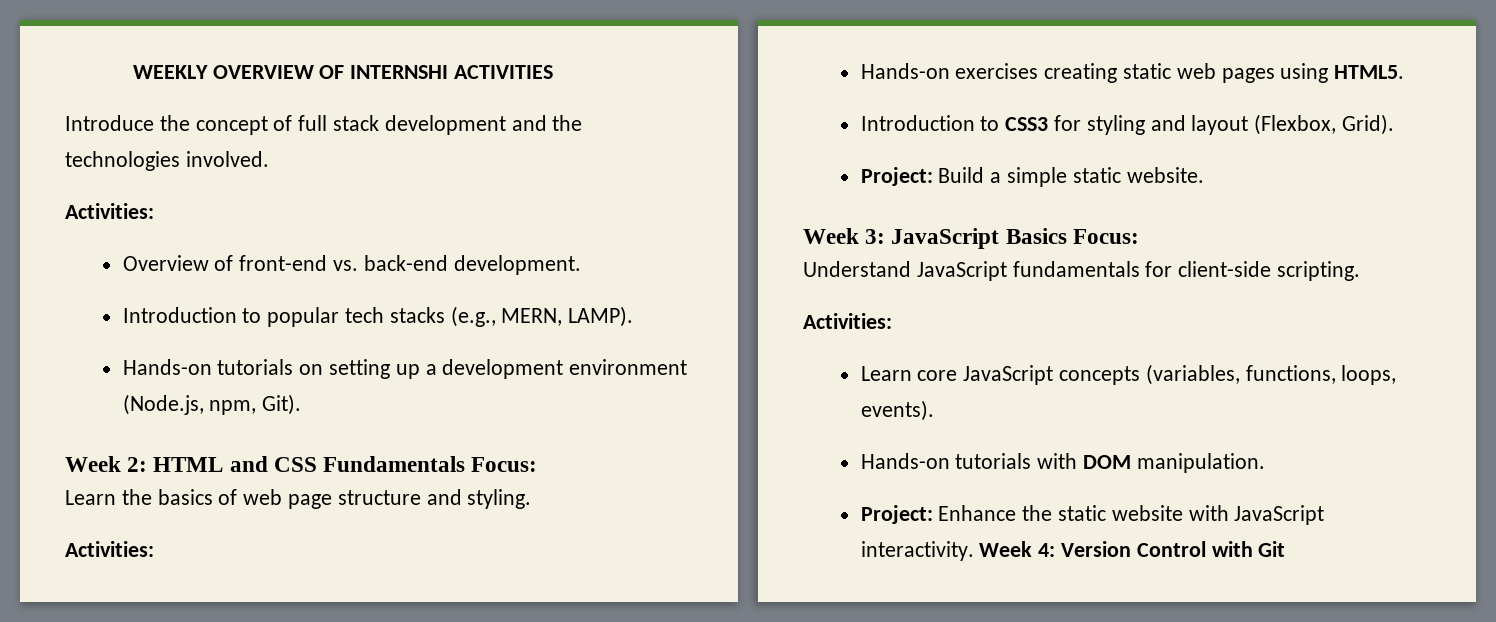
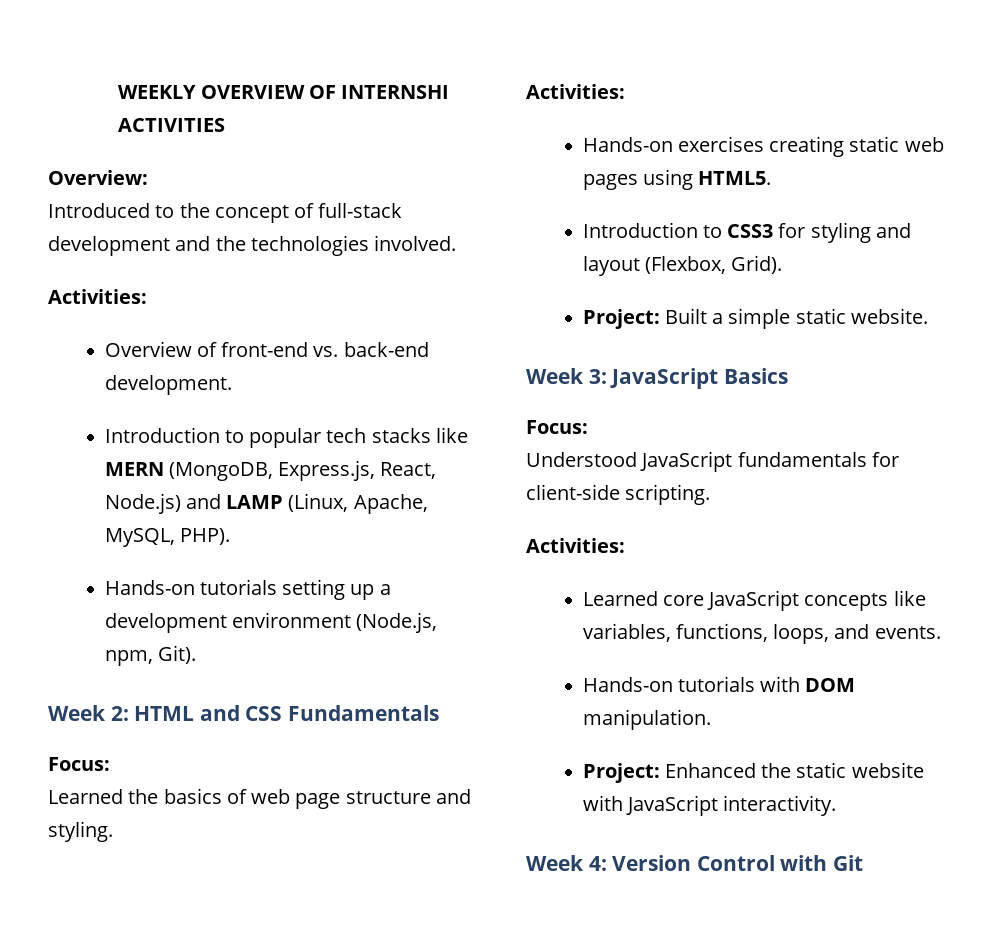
- Introduce the concept of full stack development and the technologies involved.
+ Overview:
+ Introduced to the concept of full-stack development and the technologies involved.
- Introduction to popular tech stacks (e.g., MERN, LAMP).
- Hands-on tutorials on setting up a development environment (Node.js, npm, Git).
+ Introduction to popular tech stacks like MERN (MongoDB, Express.js, React, Node.js) and LAMP (Linux, Apache, MySQL, PHP).
+ Hands-on tutorials setting up a development environment (Node.js, npm, Git).
- Week 2: HTML and CSS Fundamentals Focus:
- Learn the basics of web page structure and styling.
+ Week 2: HTML and CSS Fundamentals
+ Focus:
+ Learned the basics of web page structure and styling.
- Project: Build a simple static website.
+ Project: Built a simple static website.
- Week 3: JavaScript Basics Focus:
- Understand JavaScript fundamentals for client-side scripting.
+ Week 3: JavaScript Basics
+ Focus:
+ Understood JavaScript fundamentals for client-side scripting.
- Learn core JavaScript concepts (variables, functions, loops, events).
+ Learned core JavaScript concepts like variables, functions, loops, and events.
- Project: Enhance the static website with JavaScript interactivity. Week 4: Version Control with Git
+ Project: Enhanced the static website with JavaScript interactivity.
+ Week 4: Version Control with Git

